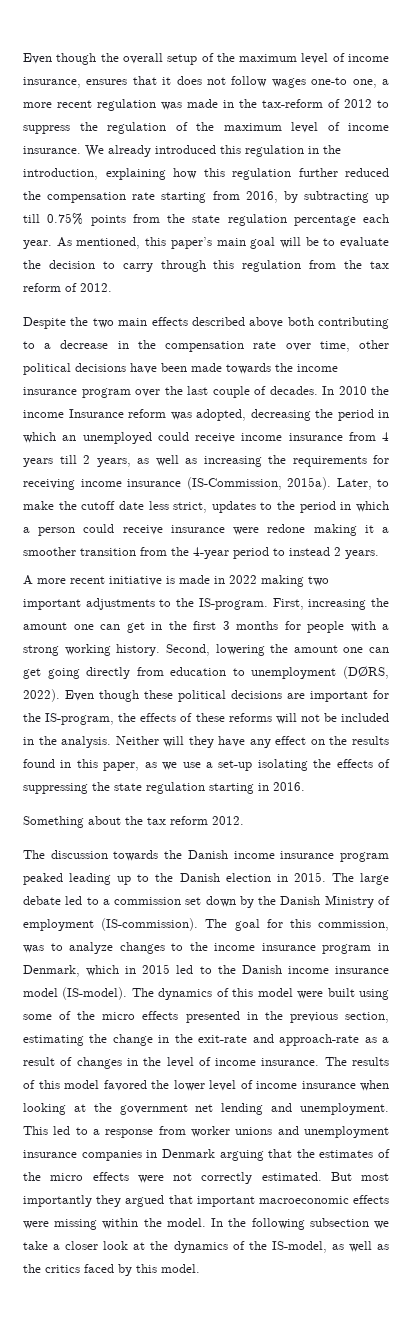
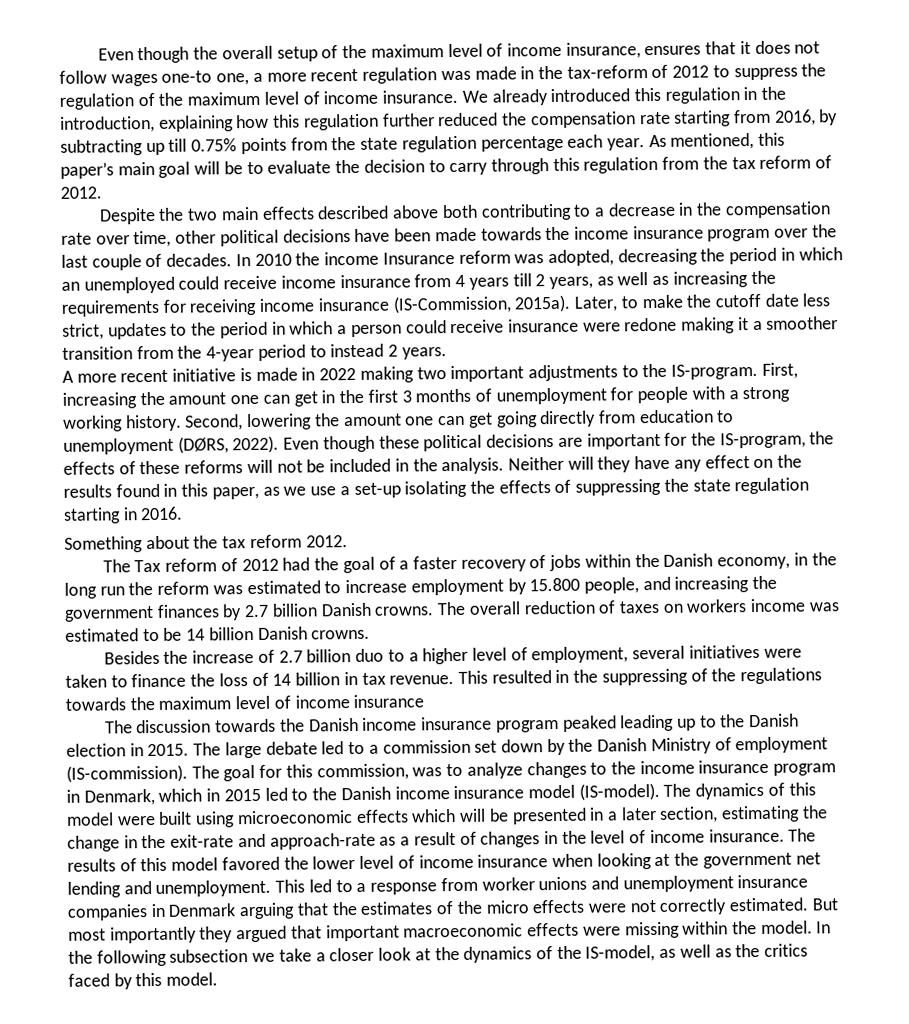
- First, increasing the amount one can get in the first 3 months for people with a strong working history.
+ First, increasing the amount one can get in the first 3 months of unemployment for people with a strong working history.
+ The Tax reform of 2012 had the goal of a faster recovery of jobs within the Danish economy, in the long run the reform was estimated to increase employment by 15.800 people, and increasing the government finances by 2.7 billion Danish crowns. The overall reduction of taxes on workers income was estimated to be 14 billion Danish crowns.
+ Besides the increase of 2.7 billion duo to a higher level of employment, several initiatives were taken to finance the loss of 14 billion in tax revenue. This resulted in the suppressing of the regulations towards the maximum level of income insurance
- The dynamics of this model were built using some of the micro effects presented in the previous section, estimating the change in the exit-rate and approach-rate as a result of changes in the level of income insurance.
+ The dynamics of this model were built using microeconomic effects which will be presented in a later section, estimating the change in the exit-rate and approach-rate as a result of changes in the level of income insurance.

